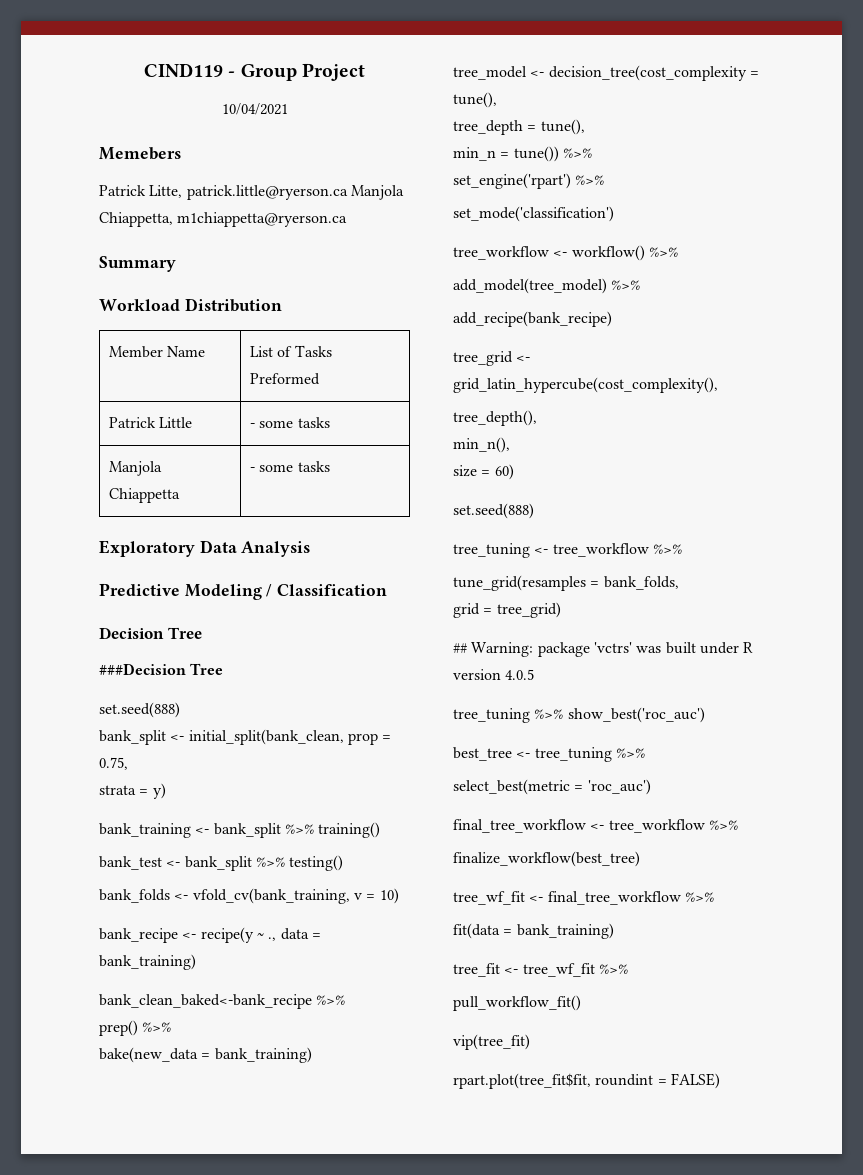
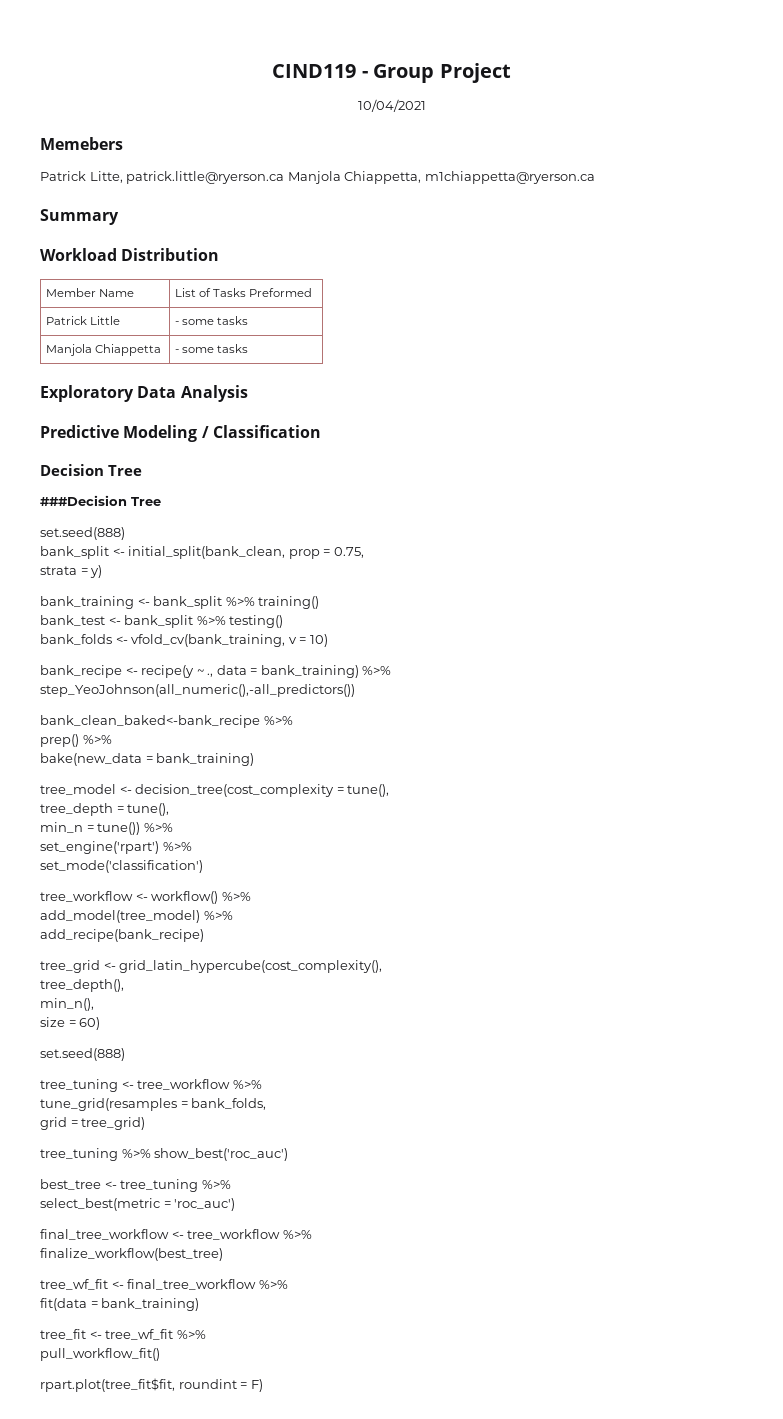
- bank_recipe <- recipe(y ~ ., data = bank_training)
+ bank_recipe <- recipe(y ~ ., data = bank_training) %>%
+ step_YeoJohnson(all_numeric(),-all_predictors())
- ## Warning: package 'vctrs' was built under R version 4.0.5
- vip(tree_fit)
- rpart.plot(tree_fit$fit, roundint = FALSE)
+ rpart.plot(tree_fit$fit, roundint = F)

